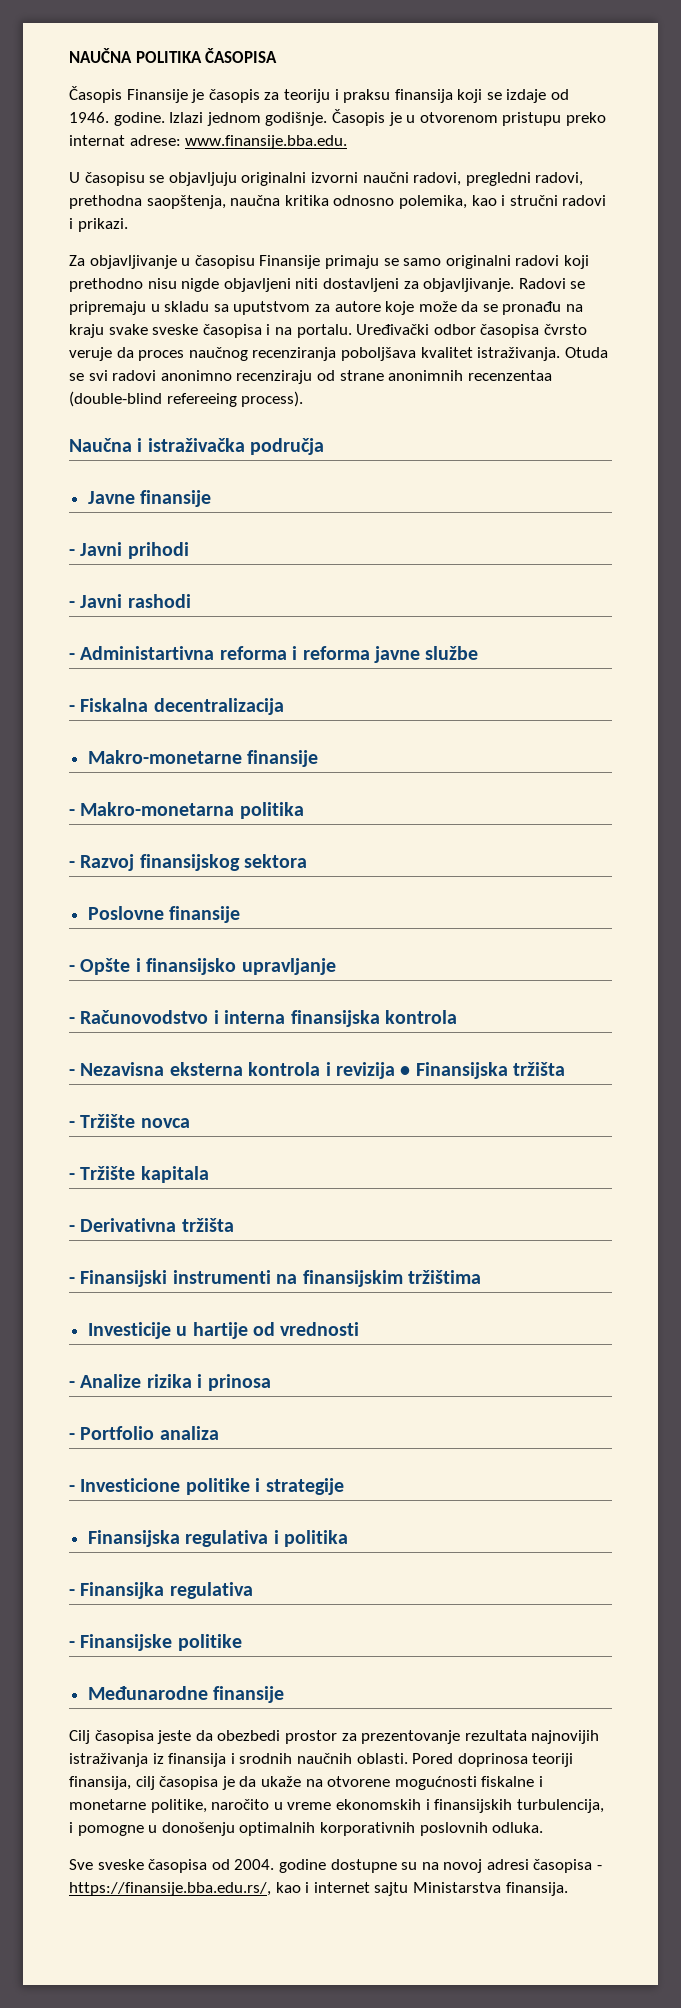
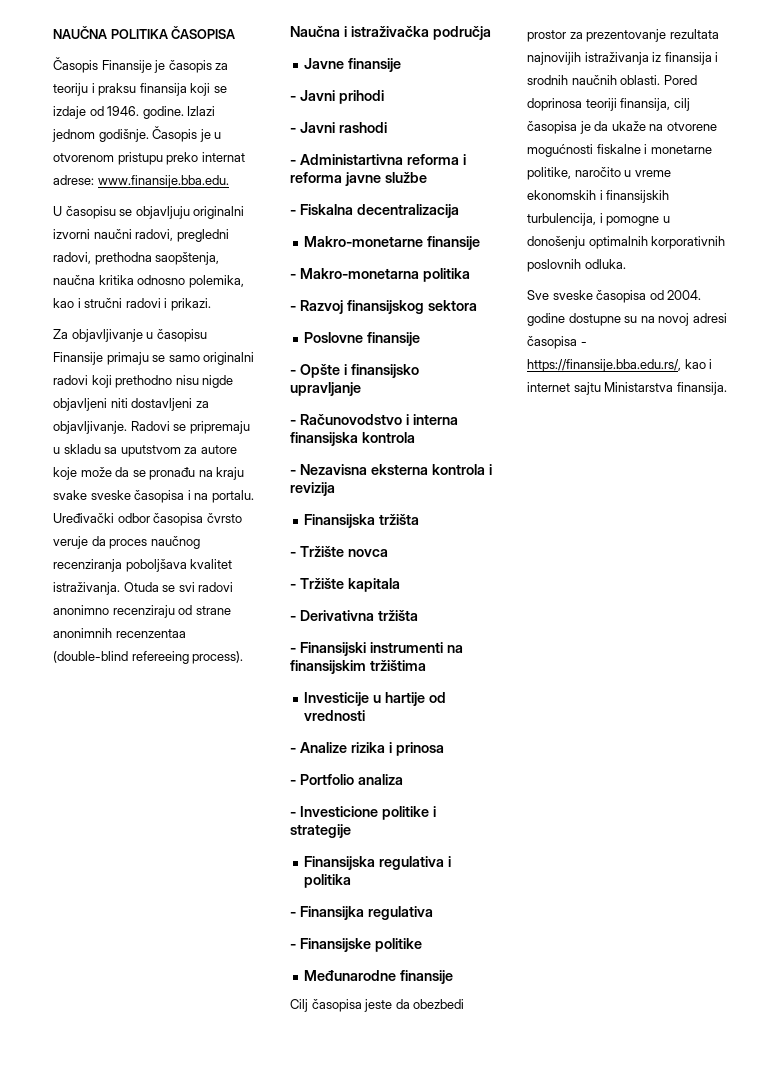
- - Nezavisna eksterna kontrola i revizija • Finansijska tržišta
+ - Nezavisna eksterna kontrola i revizija
+ Finansijska tržišta

